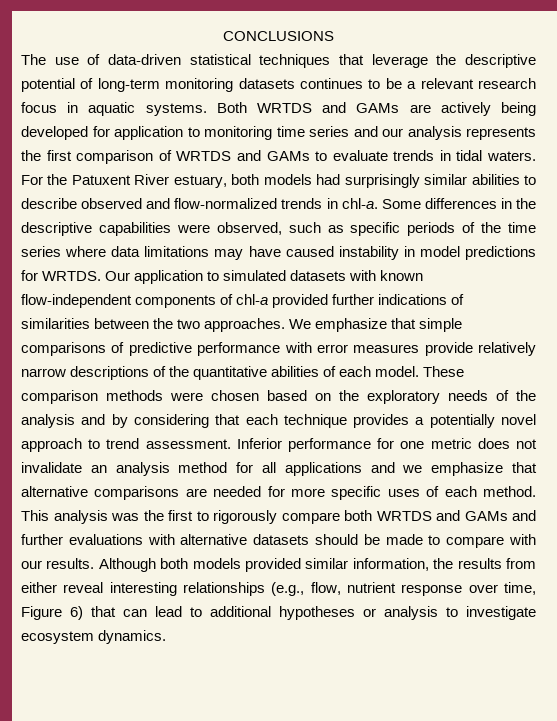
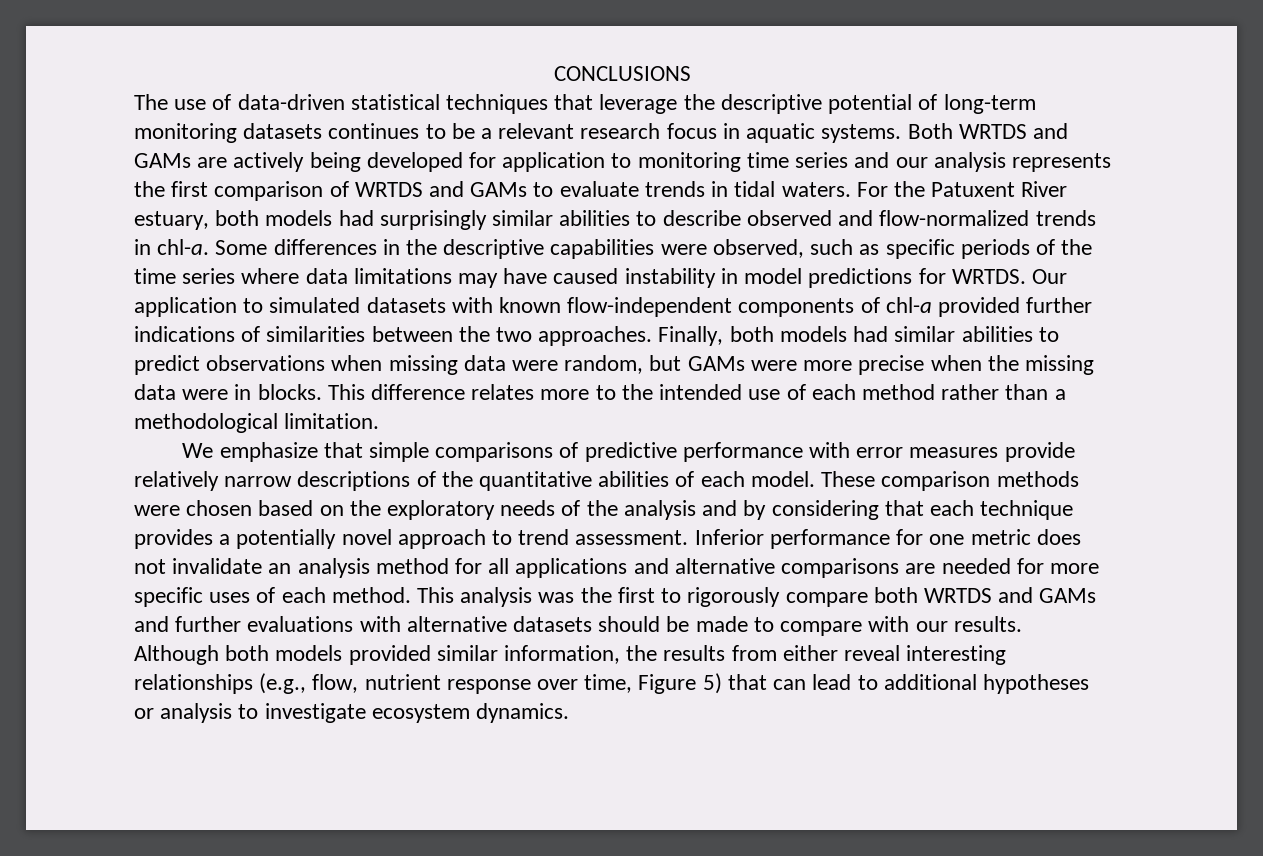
- Our application to simulated datasets with known flow-independent components of chl-a provided further indications of similarities between the two approaches. We emphasize that simple comparisons of predictive performance with error measures provide relatively narrow descriptions of the quantitative abilities of each model.
+ Our application to simulated datasets with known flow-independent components of chl-a provided further indications of similarities between the two approaches. Finally, both models had similar abilities to predict observations when missing data were random, but GAMs were more precise when the missing data were in blocks. This difference relates more to the intended use of each method rather than a methodological limitation.
+ We emphasize that simple comparisons of predictive performance with error measures provide relatively narrow descriptions of the quantitative abilities of each model.
- Inferior performance for one metric does not invalidate an analysis method for all applications and we emphasize that alternative comparisons are needed for more specific uses of each method.
+ Inferior performance for one metric does not invalidate an analysis method for all applications and alternative comparisons are needed for more specific uses of each method.
- Although both models provided similar information, the results from either reveal interesting relationships (e.g., flow, nutrient response over time, Figure 6) that can lead to additional hypotheses or analysis to investigate ecosystem dynamics.
+ Although both models provided similar information, the results from either reveal interesting relationships (e.g., flow, nutrient response over time, Figure 5) that can lead to additional hypotheses or analysis to investigate ecosystem dynamics.

